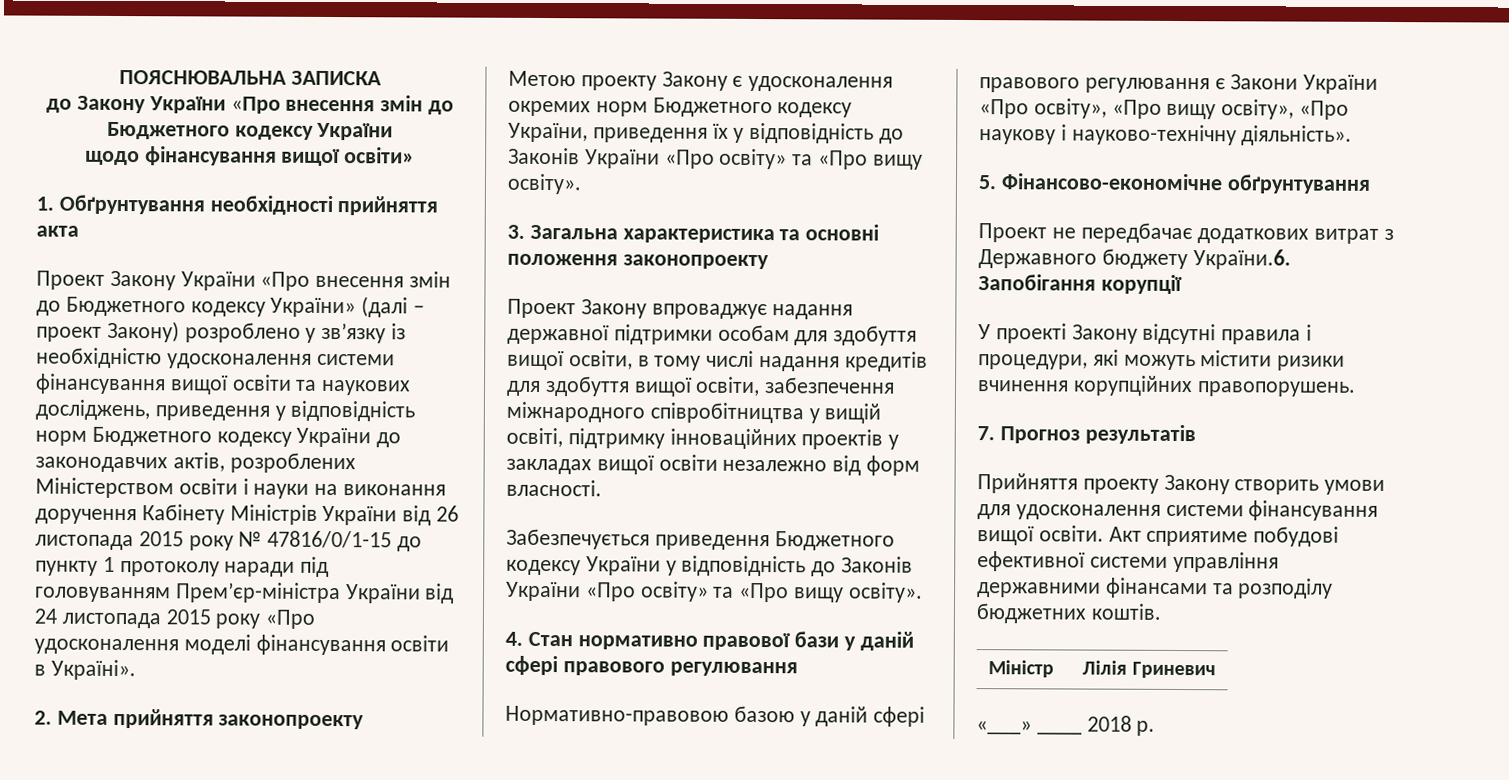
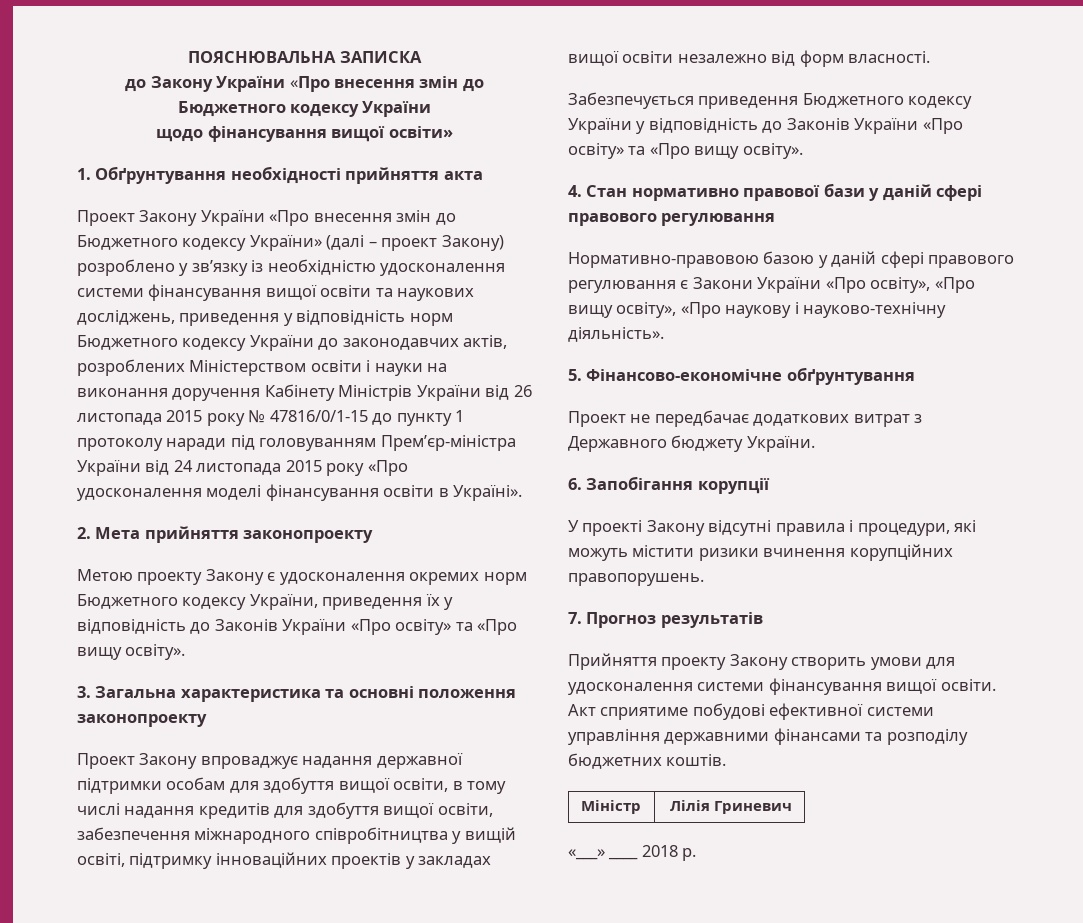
- Проект не передбачає додаткових витрат з Державного бюджету України.6. Запобігання корупції
+ Проект не передбачає додаткових витрат з Державного бюджету України.
+ 6. Запобігання корупції

